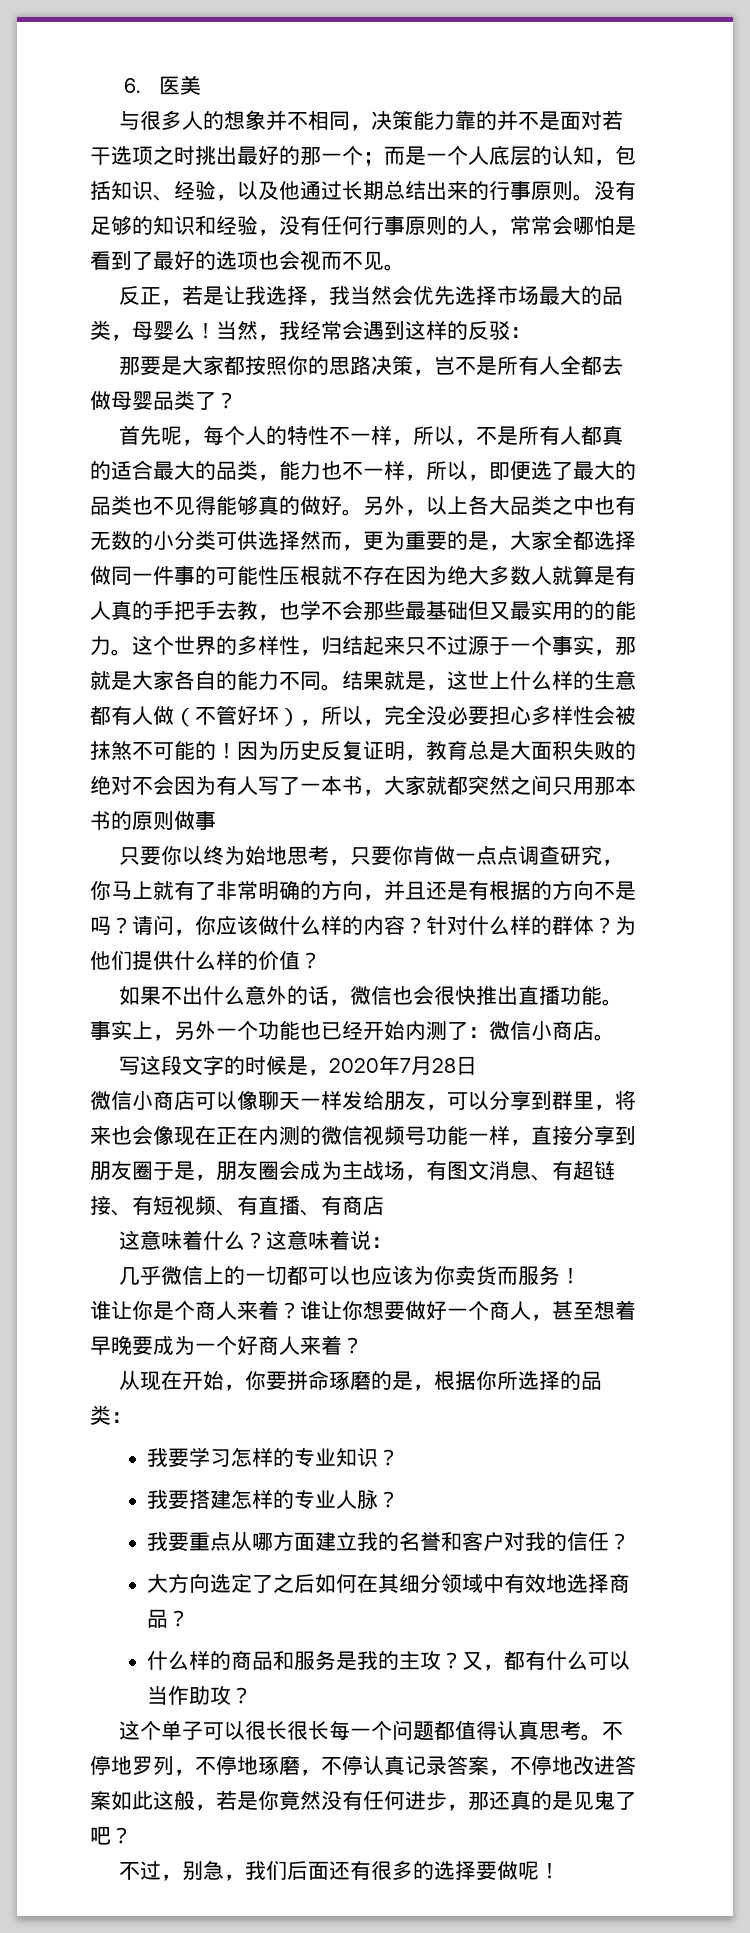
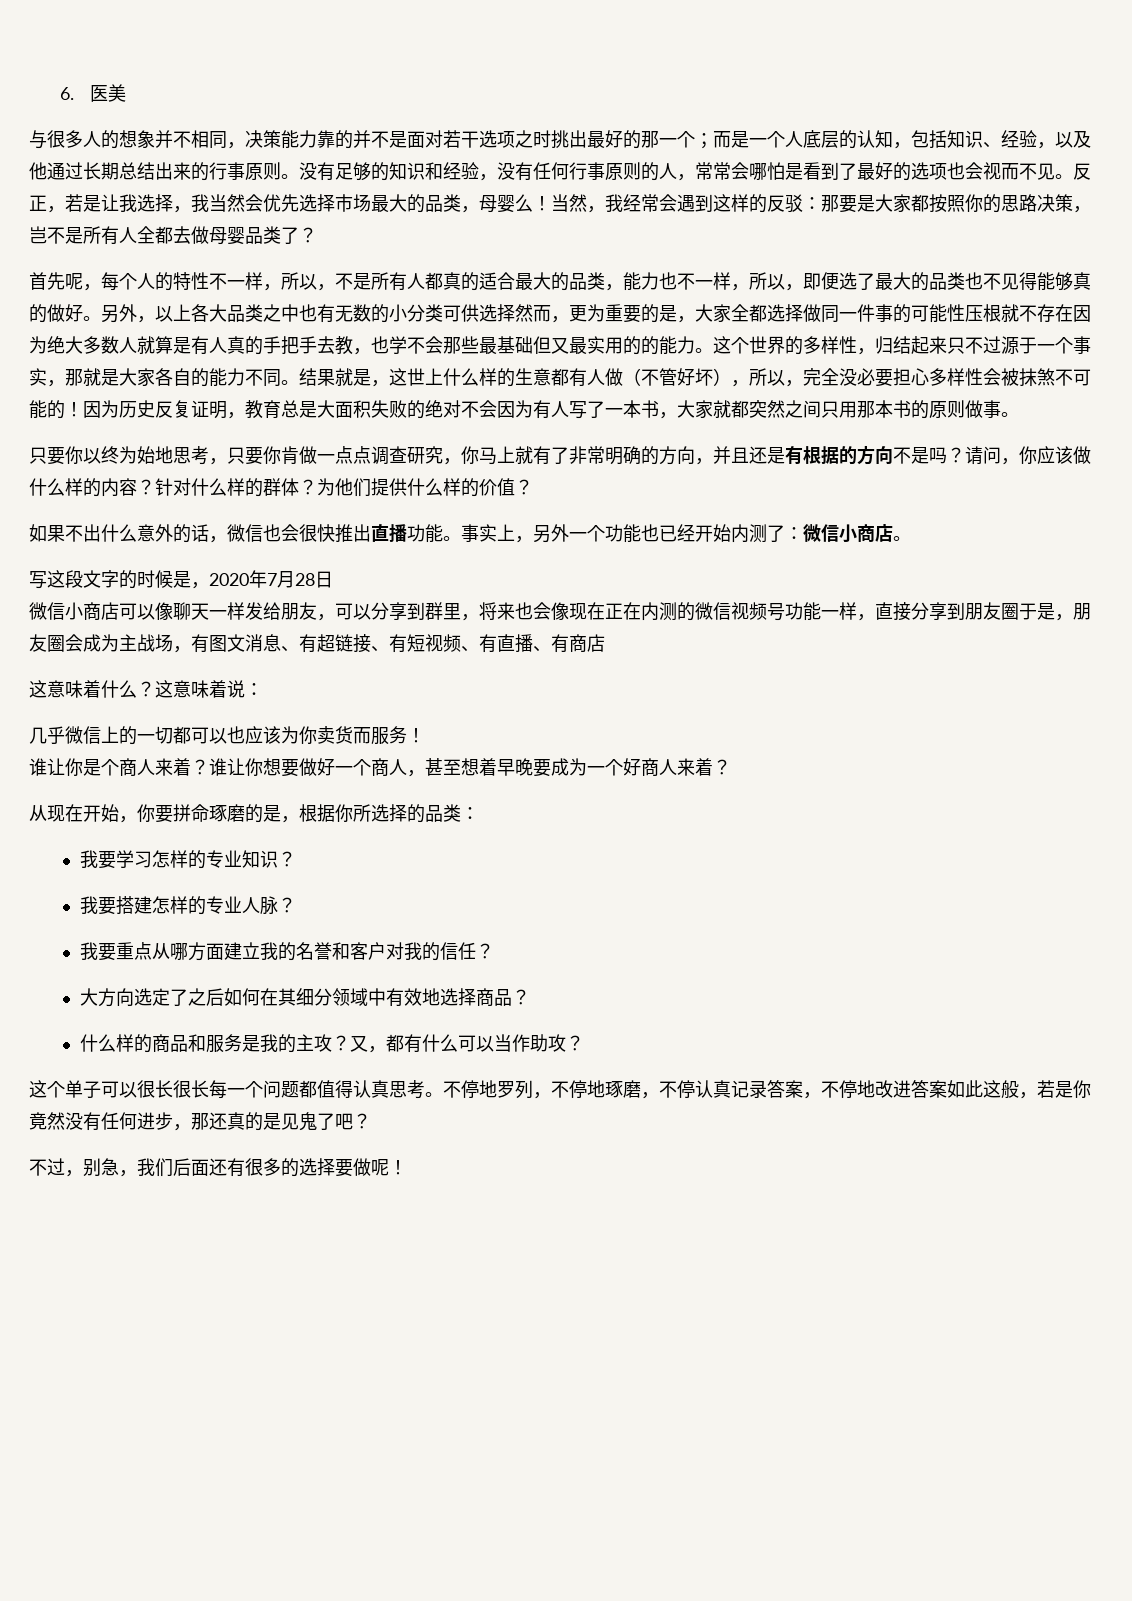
- 没有足够的知识和经验，没有任何行事原则的人，常常会哪怕是看到了最好的选项也会视而不见。
- 反正，若是让我选择，我当然会优先选择市场最大的品类，母婴么！
+ 没有足够的知识和经验，没有任何行事原则的人，常常会哪怕是看到了最好的选项也会视而不见。反正，若是让我选择，我当然会优先选择市场最大的品类，母婴么！
- 当然，我经常会遇到这样的反驳：
- 那要是大家都按照你的思路决策，岂不是所有人全都去做母婴品类了？
+ 当然，我经常会遇到这样的反驳：那要是大家都按照你的思路决策，岂不是所有人全都去做母婴品类了？
- 因为历史反复证明，教育总是大面积失败的绝对不会因为有人写了一本书，大家就都突然之间只用那本书的原则做事
+ 因为历史反复证明，教育总是大面积失败的绝对不会因为有人写了一本书，大家就都突然之间只用那本书的原则做事。

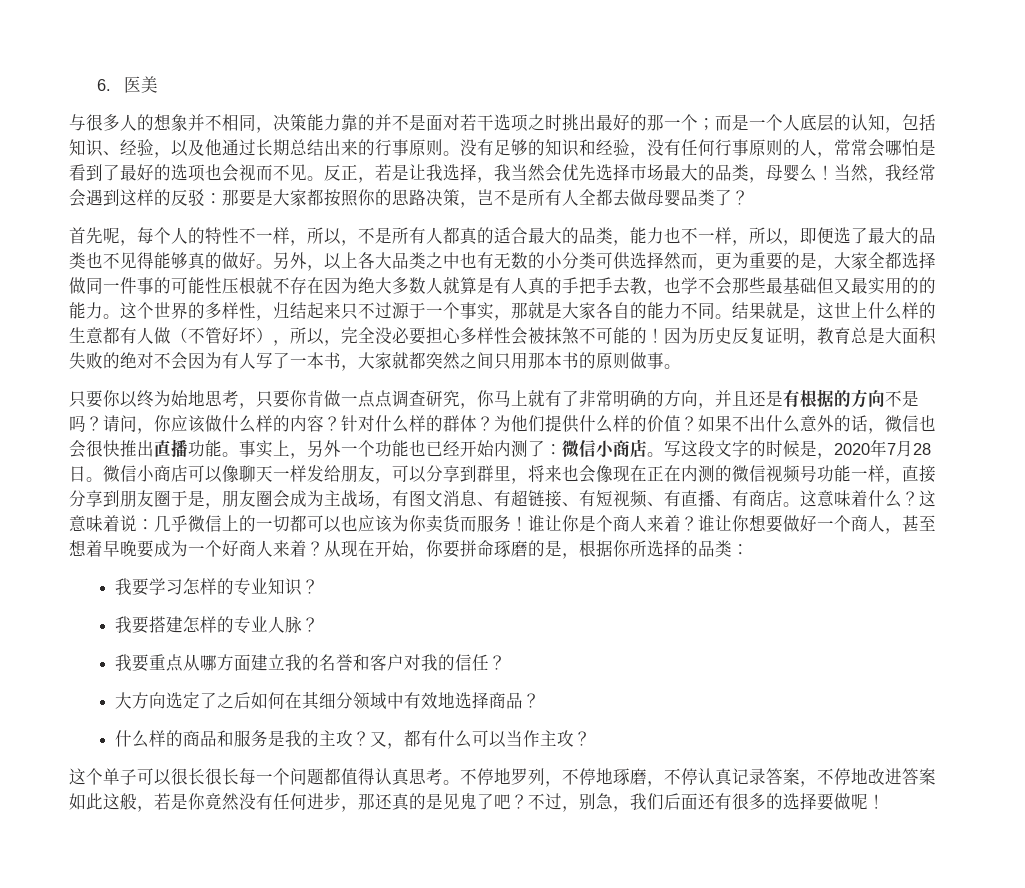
- 为他们提供什么样的价值？
- 如果不出什么意外的话，微信也会很快推出直播功能。
+ 为他们提供什么样的价值？如果不出什么意外的话，微信也会很快推出直播功能。
- 微信小商店。
- 写这段文字的时候是，2020年7月28日
- 微信小商店可以像聊天一样发给朋友，可以分享到群里，将来也会像现在正在内测的微信视频号功能一样，直接分享到朋友圈于是，朋友圈会成为主战场，有图文消息、有超链接、有短视频、有直播、有商店
- 这意味着什么？
+ 微信小商店。写这段文字的时候是，2020年7月28日。微信小商店可以像聊天一样发给朋友，可以分享到群里，将来也会像现在正在内测的微信视频号功能一样，直接分享到朋友圈于是，朋友圈会成为主战场，有图文消息、有超链接、有短视频、有直播、有商店。这意味着什么？
- 这意味着说：
- 几乎微信上的一切都可以也应该为你卖货而服务！
- 谁让你是个商人来着？
+ 这意味着说：几乎微信上的一切都可以也应该为你卖货而服务！谁让你是个商人来着？
- 谁让你想要做好一个商人，甚至想着早晚要成为一个好商人来着？
- 从现在开始，你要拼命琢磨的是，根据你所选择的品类：
+ 谁让你想要做好一个商人，甚至想着早晚要成为一个好商人来着？从现在开始，你要拼命琢磨的是，根据你所选择的品类：
- 又，都有什么可以当作助攻？
+ 又，都有什么可以当作主攻？
- 不停地罗列，不停地琢磨，不停认真记录答案，不停地改进答案如此这般，若是你竟然没有任何进步，那还真的是见鬼了吧？
- 不过，别急，我们后面还有很多的选择要做呢！
+ 不停地罗列，不停地琢磨，不停认真记录答案，不停地改进答案如此这般，若是你竟然没有任何进步，那还真的是见鬼了吧？不过，别急，我们后面还有很多的选择要做呢！

